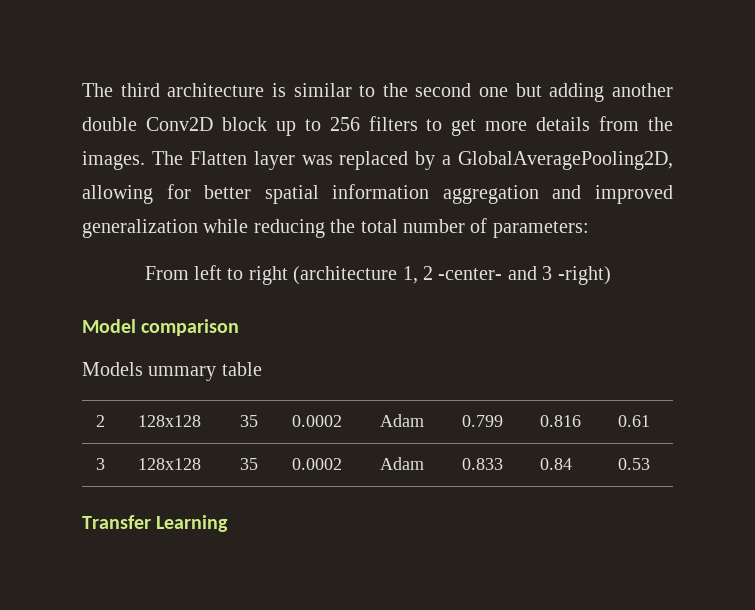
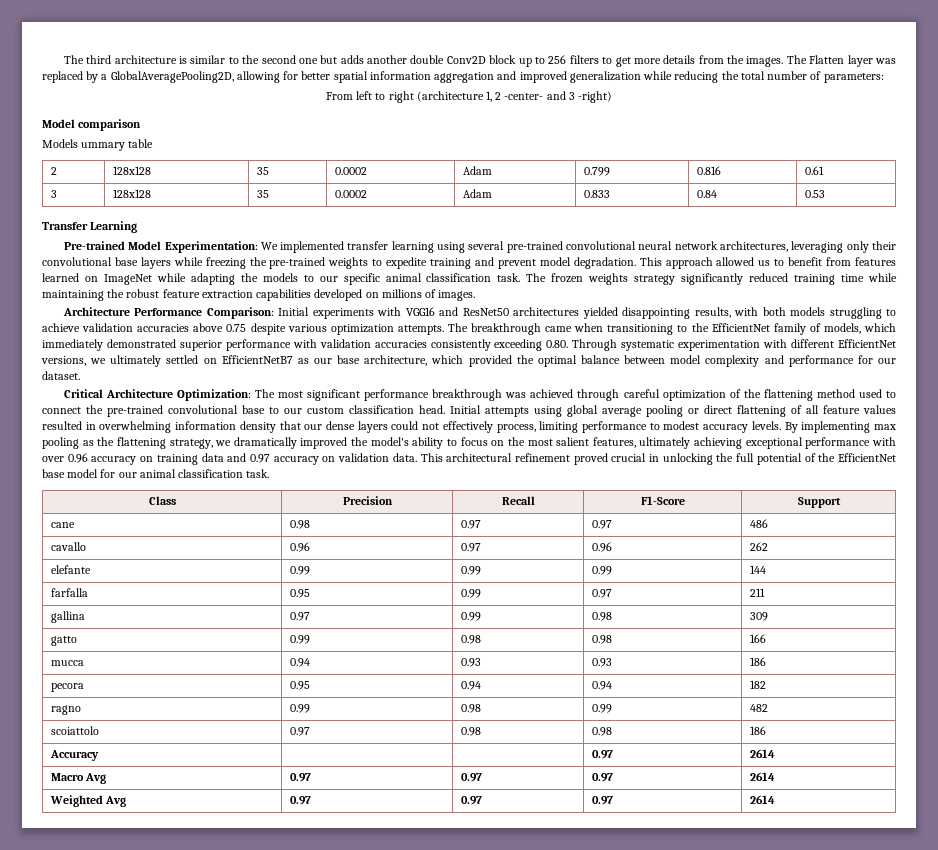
- The third architecture is similar to the second one but adding another double Conv2D block up to 256 filters to get more details from the images.
+ The third architecture is similar to the second one but adds another double Conv2D block up to 256 filters to get more details from the images.
+ Pre-trained Model Experimentation: We implemented transfer learning using several pre-trained convolutional neural network architectures, leveraging only their convolutional base layers while freezing the pre-trained weights to expedite training and prevent model degradation. This approach allowed us to benefit from features learned on ImageNet while adapting the models to our specific animal classification task. The frozen weights strategy significantly reduced training time while maintaining the robust feature extraction capabilities developed on millions of images.
+ Architecture Performance Comparison: Initial experiments with VGG16 and ResNet50 architectures yielded disappointing results, with both models struggling to achieve validation accuracies above 0.75 despite various optimization attempts. The breakthrough came when transitioning to the EfficientNet family of models, which immediately demonstrated superior performance with validation accuracies consistently exceeding 0.80. Through systematic experimentation with different EfficientNet versions, we ultimately settled on EfficientNetB7 as our base architecture, which provided the optimal balance between model complexity and performance for our dataset.
+ Critical Architecture Optimization: The most significant performance breakthrough was achieved through careful optimization of the flattening method used to connect the pre-trained convolutional base to our custom classification head. Initial attempts using global average pooling or direct flattening of all feature values resulted in overwhelming information density that our dense layers could not effectively process, limiting performance to modest accuracy levels. By implementing max pooling as the flattening strategy, we dramatically improved the model's ability to focus on the most salient features, ultimately achieving exceptional performance with over 0.96 accuracy on training data and 0.97 accuracy on validation data. This architectural refinement proved crucial in unlocking the full potential of the EfficientNet base model for our animal classification task.
+ Class | Precision | Recall | F1-Score | Support
+ cane | 0.98 | 0.97 | 0.97 | 486
+ cavallo | 0.96 | 0.97 | 0.96 | 262
+ elefante | 0.99 | 0.99 | 0.99 | 144
+ farfalla | 0.95 | 0.99 | 0.97 | 211
+ gallina | 0.97 | 0.99 | 0.98 | 309
+ gatto | 0.99 | 0.98 | 0.98 | 166
+ mucca | 0.94 | 0.93 | 0.93 | 186
+ pecora | 0.95 | 0.94 | 0.94 | 182
+ ragno | 0.99 | 0.98 | 0.99 | 482
+ scoiattolo | 0.97 | 0.98 | 0.98 | 186
+ Accuracy | | | 0.97 | 2614
+ Macro Avg | 0.97 | 0.97 | 0.97 | 2614
+ Weighted Avg | 0.97 | 0.97 | 0.97 | 2614

